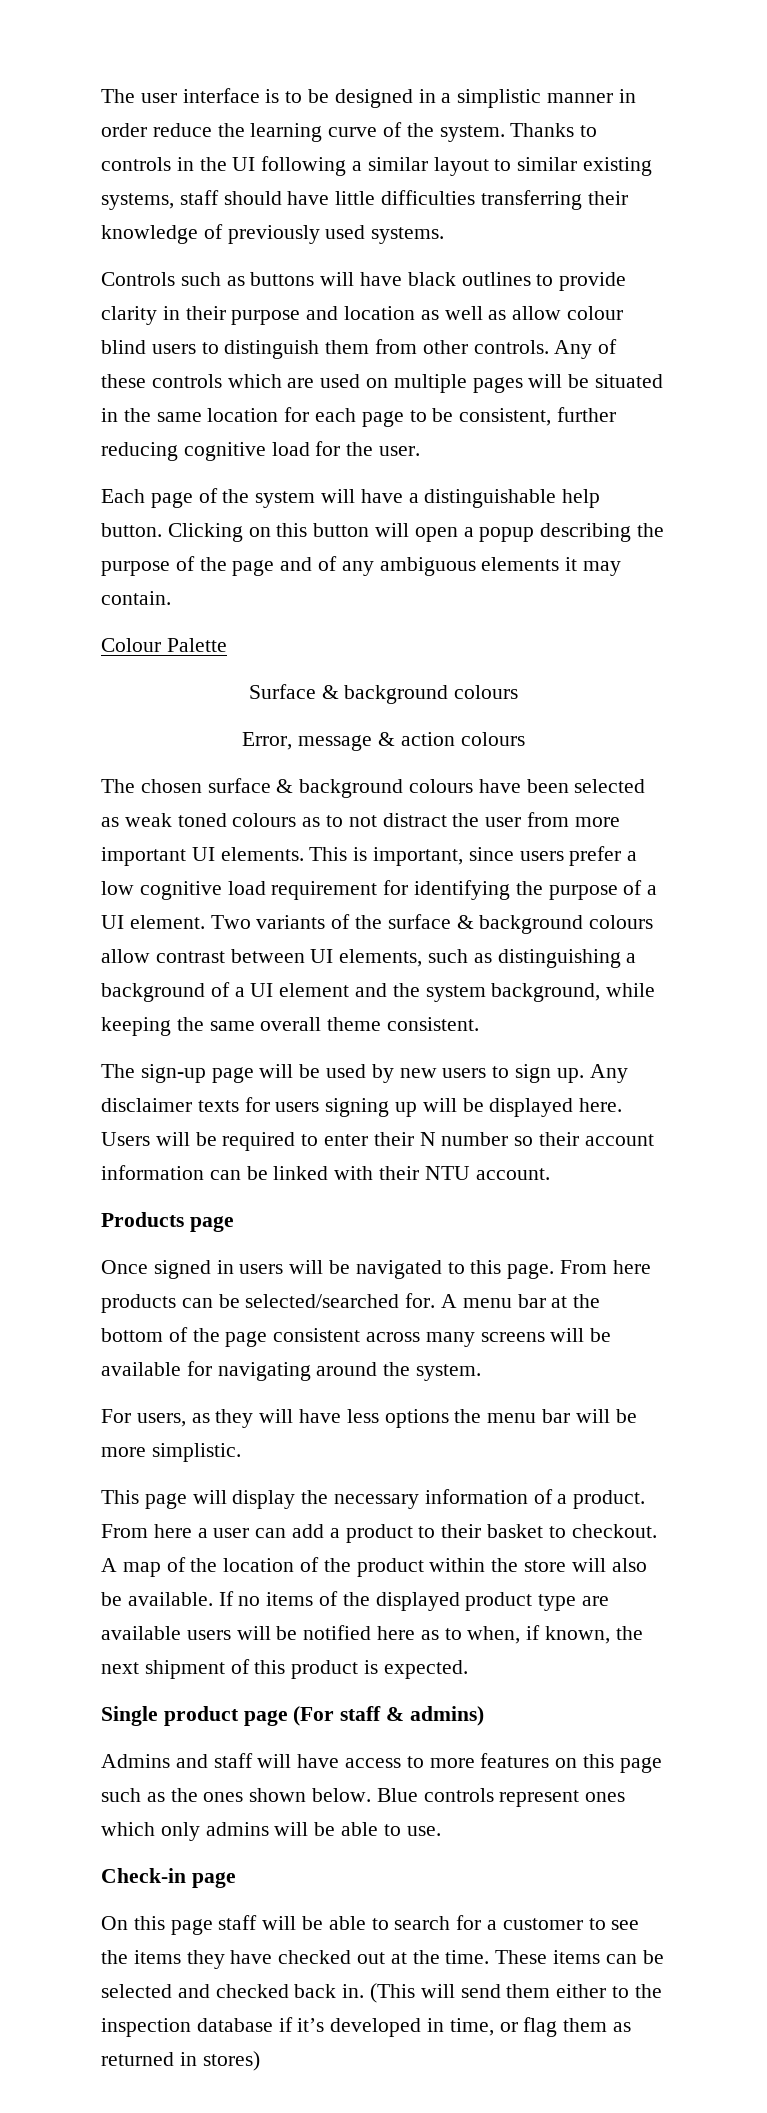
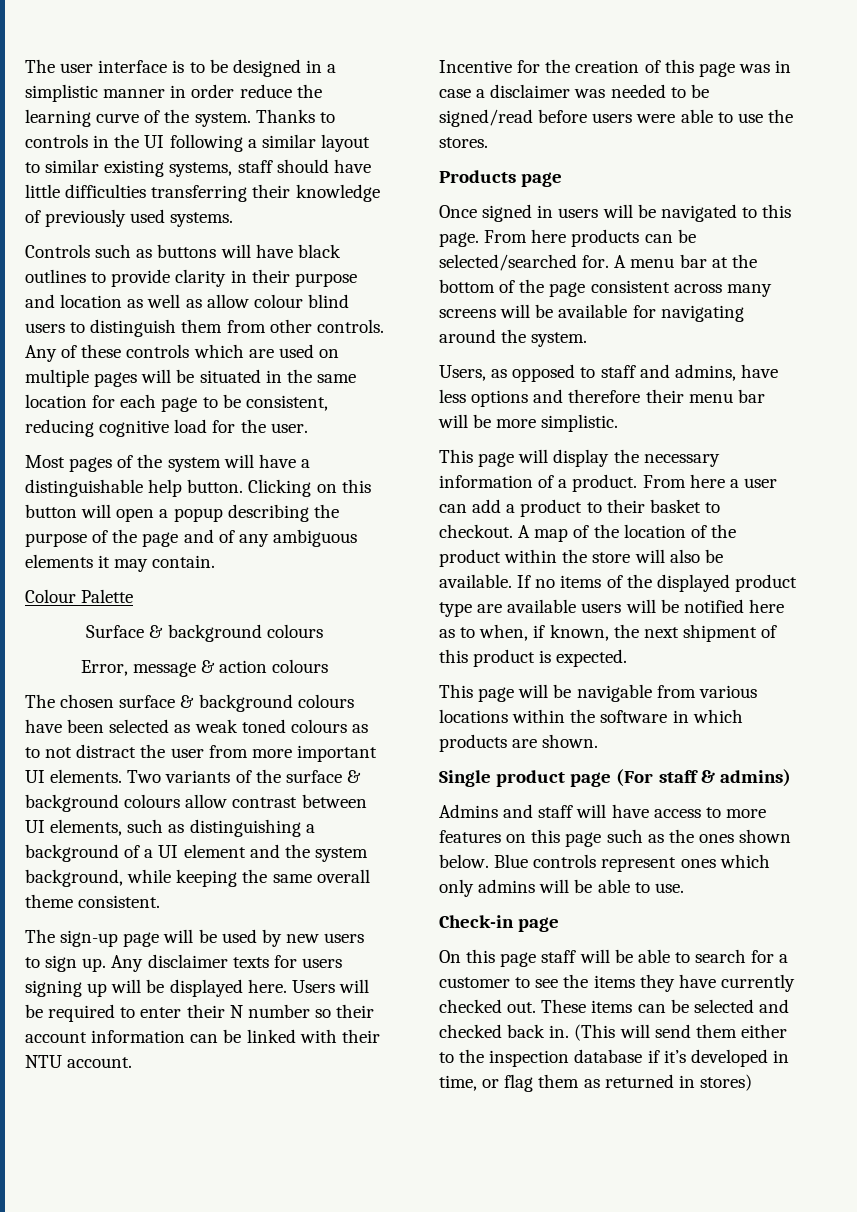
- Any of these controls which are used on multiple pages will be situated in the same location for each page to be consistent, further reducing cognitive load for the user.
+ Any of these controls which are used on multiple pages will be situated in the same location for each page to be consistent, reducing cognitive load for the user.
- Each page of the system will have a distinguishable help button.
+ Most pages of the system will have a distinguishable help button.
- This is important, since users prefer a low cognitive load requirement for identifying the purpose of a UI element.
+ Incentive for the creation of this page was in case a disclaimer was needed to be signed/read before users were able to use the stores.
- For users, as they will have less options the menu bar will be more simplistic.
+ Users, as opposed to staff and admins, have less options and therefore their menu bar will be more simplistic.
+ This page will be navigable from various locations within the software in which products are shown.
- On this page staff will be able to search for a customer to see the items they have checked out at the time.
+ On this page staff will be able to search for a customer to see the items they have currently checked out.

